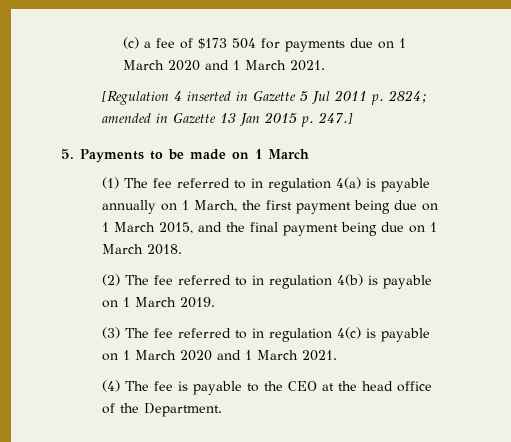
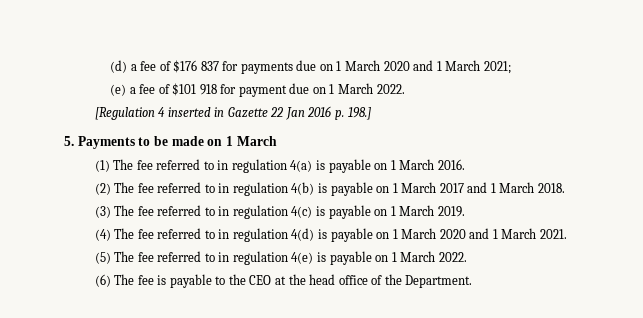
- (c) a fee of $173 504 for payments due on 1 March 2020 and 1 March 2021.
+ (d) a fee of $176 837 for payments due on 1 March 2020 and 1 March 2021;
+ (e) a fee of $101 918 for payment due on 1 March 2022.
- [Regulation 4 inserted in Gazette 5 Jul 2011 p. 2824; amended in Gazette 13 Jan 2015 p. 247.]
+ [Regulation 4 inserted in Gazette 22 Jan 2016 p. 198.]
- (1) The fee referred to in regulation 4(a) is payable annually on 1 March, the first payment being due on 1 March 2015, and the final payment being due on 1 March 2018.
+ (1) The fee referred to in regulation 4(a) is payable on 1 March 2016.
- (2) The fee referred to in regulation 4(b) is payable on 1 March 2019.
+ (2) The fee referred to in regulation 4(b) is payable on 1 March 2017 and 1 March 2018.
- (3) The fee referred to in regulation 4(c) is payable on 1 March 2020 and 1 March 2021.
- (4) The fee is payable to the CEO at the head office of the Department.
+ (3) The fee referred to in regulation 4(c) is payable on 1 March 2019.
+ (4) The fee referred to in regulation 4(d) is payable on 1 March 2020 and 1 March 2021.
+ (5) The fee referred to in regulation 4(e) is payable on 1 March 2022.
+ (6) The fee is payable to the CEO at the head office of the Department.

